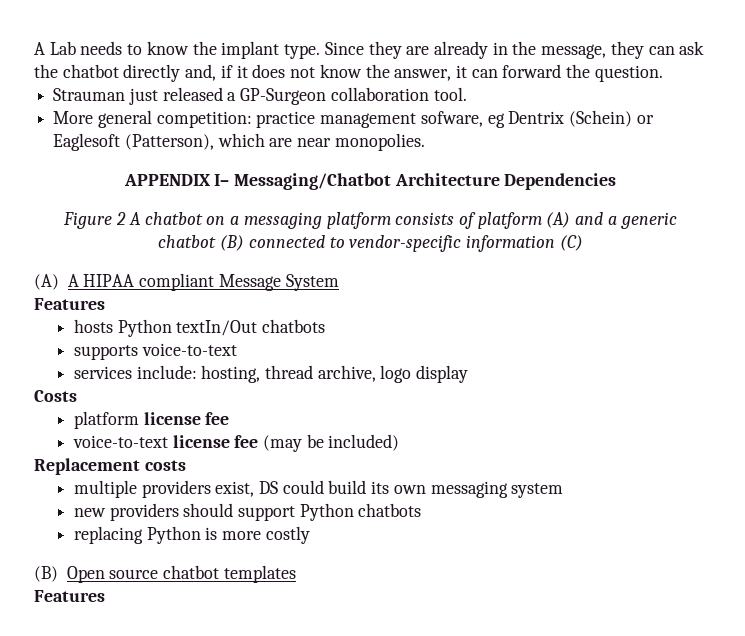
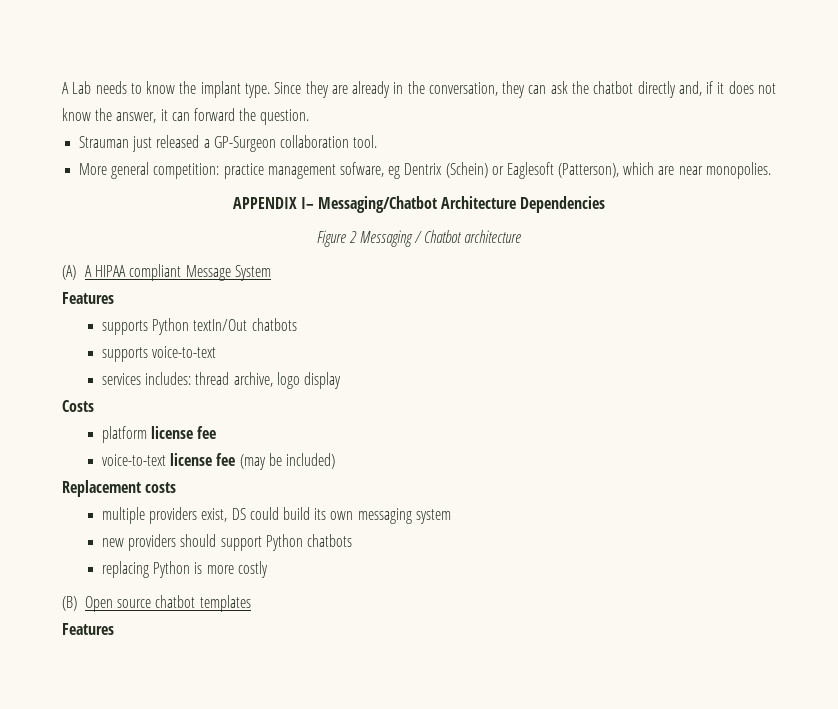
- Since they are already in the message, they can ask the chatbot directly and, if it does not know the answer, it can forward the question.
+ Since they are already in the conversation, they can ask the chatbot directly and, if it does not know the answer, it can forward the question.
- Figure 2 A chatbot on a messaging platform consists of platform (A) and a generic chatbot (B) connected to vendor-specific information (C)
+ Figure 2 Messaging / Chatbot architecture
- hosts Python textIn/Out chatbots
+ supports Python textIn/Out chatbots
- services include: hosting, thread archive, logo display
+ services includes: thread archive, logo display

